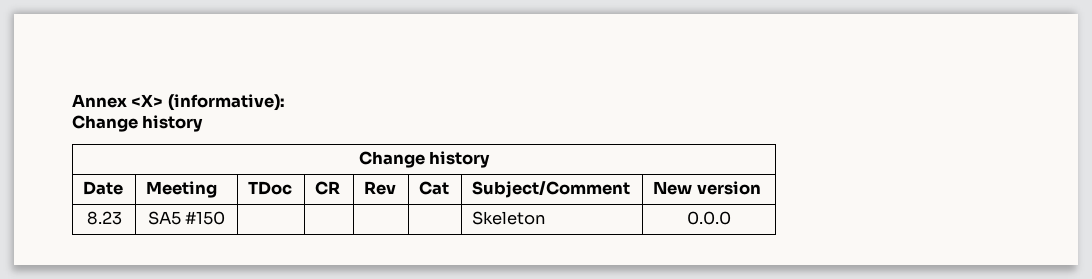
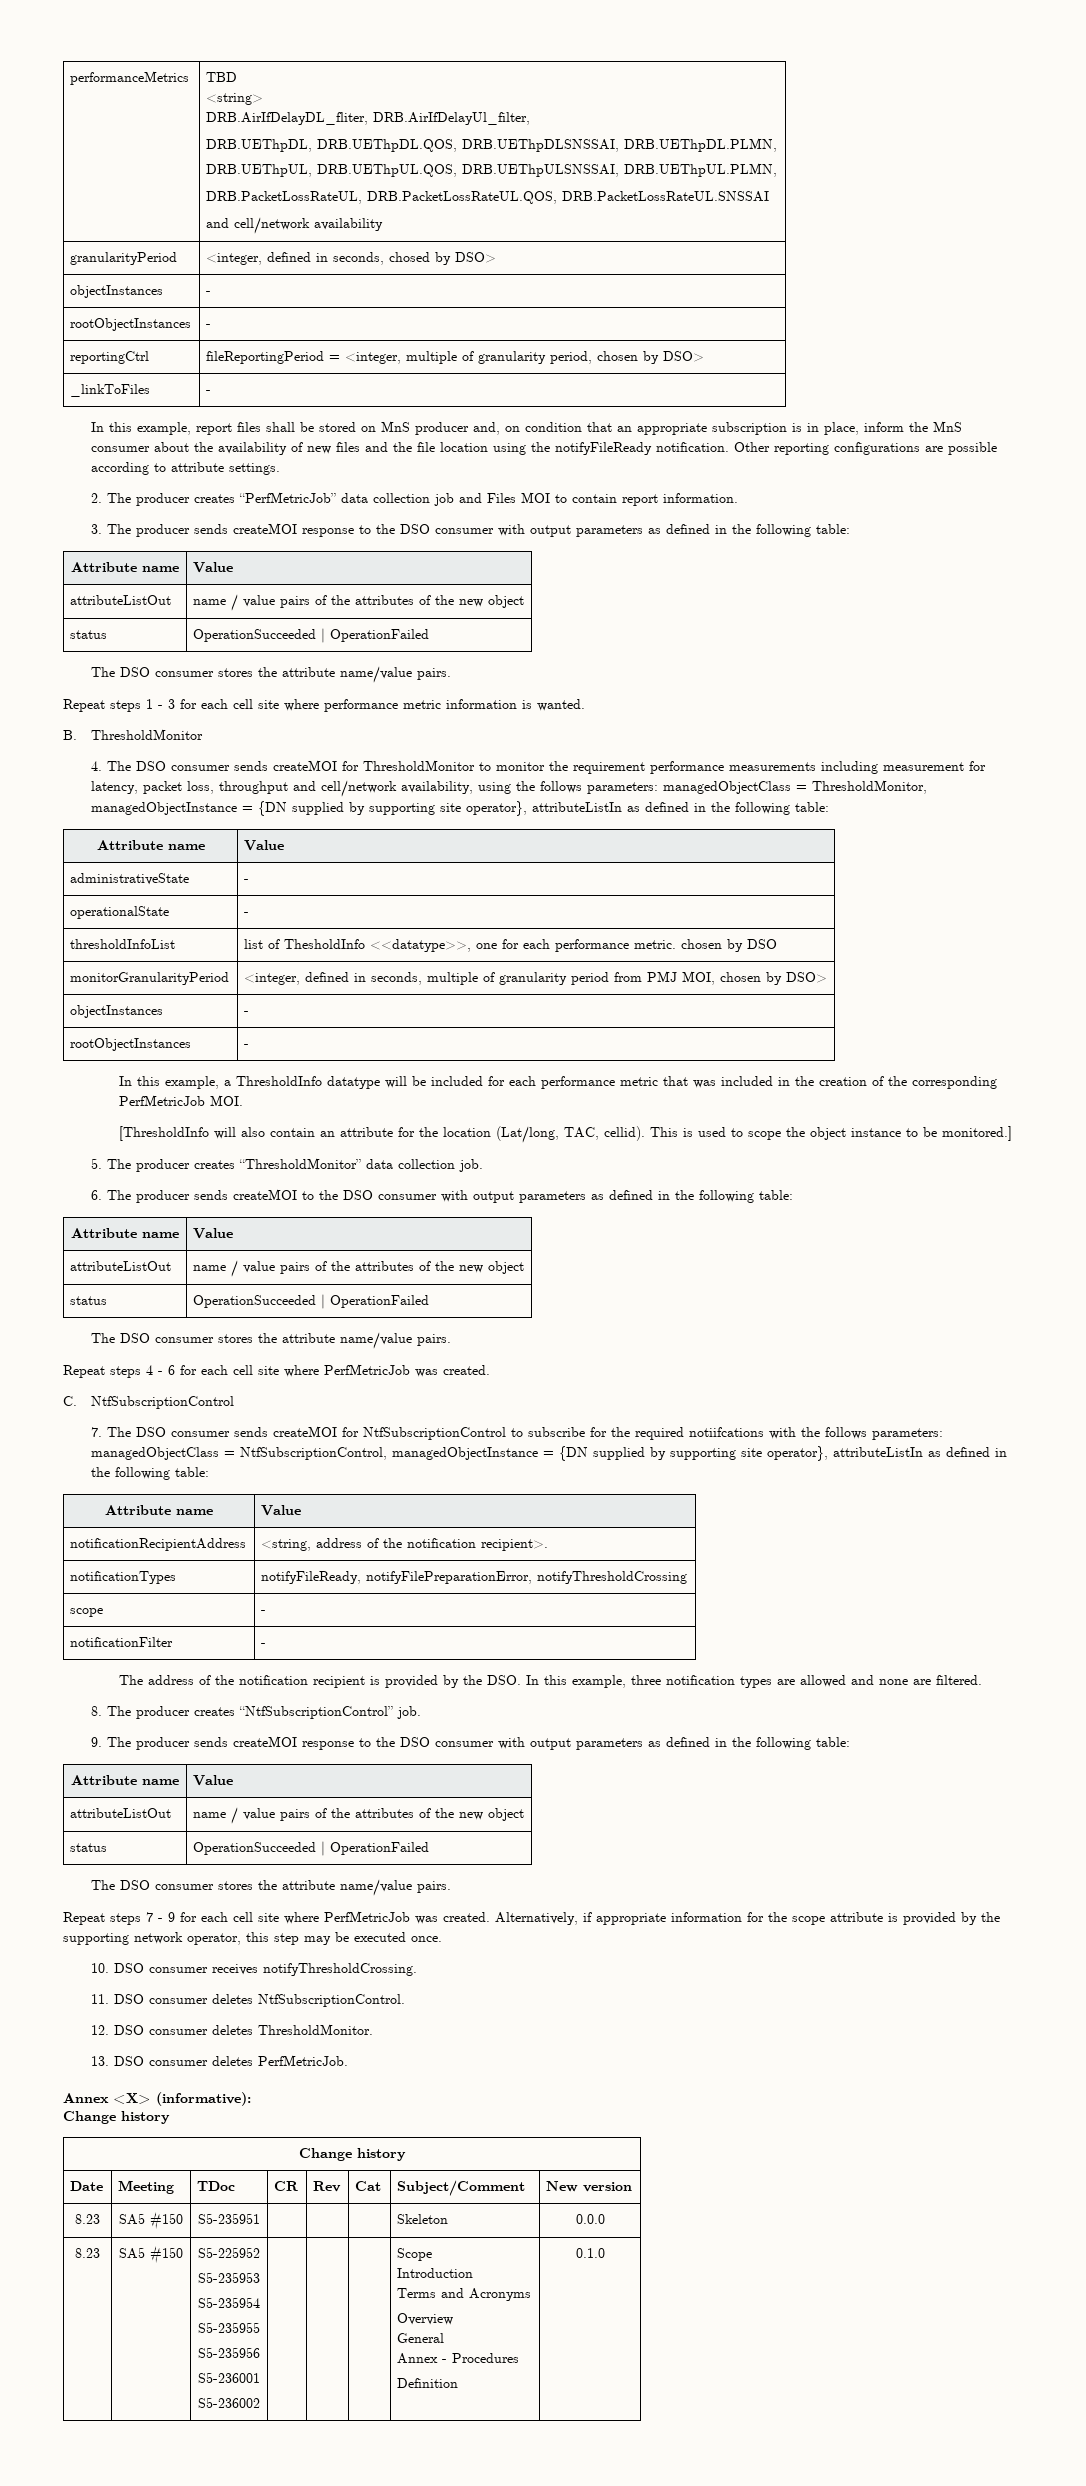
+ performanceMetrics | TBD
+ <string>
+ DRB.AirIfDelayDL_fliter, DRB.AirIfDelayUl_filter,
+ DRB.UEThpDL, DRB.UEThpDL.QOS, DRB.UEThpDLSNSSAI, DRB.UEThpDL.PLMN,
+ DRB.UEThpUL, DRB.UEThpUL.QOS, DRB.UEThpULSNSSAI, DRB.UEThpUL.PLMN,
+ DRB.PacketLossRateUL, DRB.PacketLossRateUL.QOS, DRB.PacketLossRateUL.SNSSAI
+ and cell/network availability
+ granularityPeriod | <integer, defined in seconds, chosed by DSO>
+ objectInstances | -
+ rootObjectInstances | -
+ reportingCtrl | fileReportingPeriod = <integer, multiple of granularity period, chosen by DSO>
+ _linkToFiles | -
+ In this example, report files shall be stored on MnS producer and, on condition that an appropriate subscription is in place, inform the MnS consumer about the availability of new files and the file location using the notifyFileReady notification. Other reporting configurations are possible according to attribute settings.
+ 2. The producer creates “PerfMetricJob” data collection job and Files MOI to contain report information.
+ 3. The producer sends createMOI response to the DSO consumer with output parameters as defined in the following table:
+ Attribute name | Value
+ attributeListOut | name / value pairs of the attributes of the new object
+ status | OperationSucceeded | OperationFailed
+ The DSO consumer stores the attribute name/value pairs.
+ Repeat steps 1 - 3 for each cell site where performance metric information is wanted.
+ B. ThresholdMonitor
+ 4. The DSO consumer sends createMOI for ThresholdMonitor to monitor the requirement performance measurements including measurement for latency, packet loss, throughput and cell/network availability, using the follows parameters: managedObjectClass = ThresholdMonitor, managedObjectInstance = {DN supplied by supporting site operator}, attributeListIn as defined in the following table:
+ Attribute name | Value
+ administrativeState | -
+ operationalState | -
+ thresholdInfoList | list of ThesholdInfo <<datatype>>, one for each performance metric. chosen by DSO
+ monitorGranularityPeriod | <integer, defined in seconds, multiple of granularity period from PMJ MOI, chosen by DSO>
+ objectInstances | -
+ rootObjectInstances | -
+ In this example, a ThresholdInfo datatype will be included for each performance metric that was included in the creation of the corresponding PerfMetricJob MOI.
+ [ThresholdInfo will also contain an attribute for the location (Lat/long, TAC, cellid). This is used to scope the object instance to be monitored.]
+ 5. The producer creates “ThresholdMonitor” data collection job.
+ 6. The producer sends createMOI to the DSO consumer with output parameters as defined in the following table:
+ Attribute name | Value
+ attributeListOut | name / value pairs of the attributes of the new object
+ status | OperationSucceeded | OperationFailed
+ The DSO consumer stores the attribute name/value pairs.
+ Repeat steps 4 - 6 for each cell site where PerfMetricJob was created.
+ C. NtfSubscriptionControl
+ 7. The DSO consumer sends createMOI for NtfSubscriptionControl to subscribe for the required notiifcations with the follows parameters: managedObjectClass = NtfSubscriptionControl, managedObjectInstance = {DN supplied by supporting site operator}, attributeListIn as defined in the following table:
+ Attribute name | Value
+ notificationRecipientAddress | <string, address of the notification recipient>.
+ notificationTypes | notifyFileReady, notifyFilePreparationError, notifyThresholdCrossing
+ scope | -
+ notificationFilter | -
+ The address of the notification recipient is provided by the DSO. In this example, three notification types are allowed and none are filtered.
+ 8. The producer creates “NtfSubscriptionControl” job.
+ 9. The producer sends createMOI response to the DSO consumer with output parameters as defined in the following table:
+ Attribute name | Value
+ attributeListOut | name / value pairs of the attributes of the new object
+ status | OperationSucceeded | OperationFailed
+ The DSO consumer stores the attribute name/value pairs.
+ Repeat steps 7 - 9 for each cell site where PerfMetricJob was created. Alternatively, if appropriate information for the scope attribute is provided by the supporting network operator, this step may be executed once.
+ 10. DSO consumer receives notifyThresholdCrossing.
+ 11. DSO consumer deletes NtfSubscriptionControl.
+ 12. DSO consumer deletes ThresholdMonitor.
+ 13. DSO consumer deletes PerfMetricJob.
- 8.23 | SA5 #150 | | | | | Skeleton | 0.0.0
+ 8.23 | SA5 #150 | S5-235951 | | | | Skeleton | 0.0.0
+ 8.23 | SA5 #150 | S5-225952
+ S5-235953
+ S5-235954
+ S5-235955
+ S5-235956
+ S5-236001
+ S5-236002 | | | | Scope
+ Introduction
+ Terms and Acronyms
+ Overview
+ General
+ Annex - Procedures
+ Definition | 0.1.0

